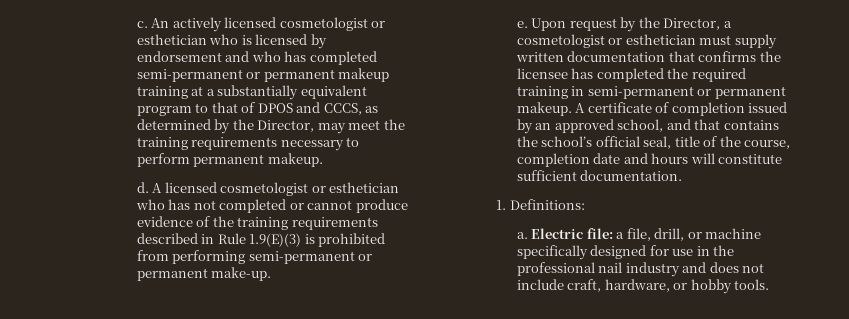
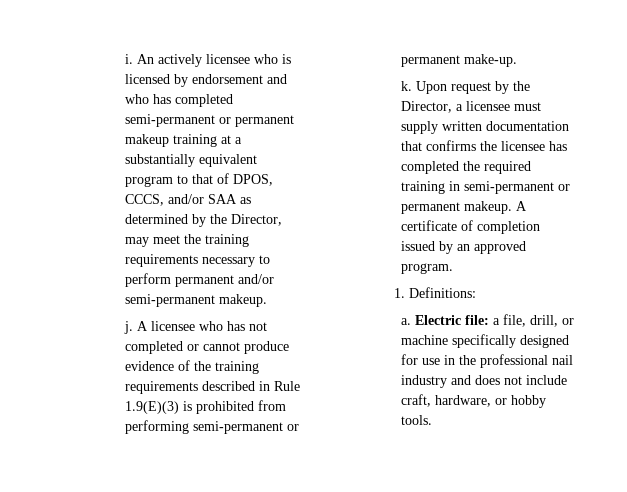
- c.
+ i.
- An actively licensed cosmetologist or esthetician who is licensed by endorsement and who has completed semi-permanent or permanent makeup training at a substantially equivalent program to that of DPOS and CCCS, as determined by the Director, may meet the training requirements necessary to perform permanent makeup.
+ An actively licensee who is licensed by endorsement and who has completed semi-permanent or permanent makeup training at a substantially equivalent program to that of DPOS, CCCS, and/or SAA as determined by the Director, may meet the training requirements necessary to perform permanent and/or semi-permanent makeup.
- d. A licensed cosmetologist or esthetician who has not completed or cannot produce evidence of the training requirements described in Rule 1.9(E)(3) is prohibited from performing semi-permanent or permanent make-up.
+ j. A licensee who has not completed or cannot produce evidence of the training requirements described in Rule 1.9(E)(3) is prohibited from performing semi-permanent or permanent make-up.
- e.
+ k.
- Upon request by the Director, a cosmetologist or esthetician must supply written documentation that confirms the licensee has completed the required training in semi-permanent or permanent makeup.
+ Upon request by the Director, a licensee must supply written documentation that confirms the licensee has completed the required training in semi-permanent or permanent makeup.
- A certificate of completion issued by an approved school, and that contains the school’s official seal, title of the course, completion date and hours will constitute sufficient documentation.
+ A certificate of completion issued by an approved program.

